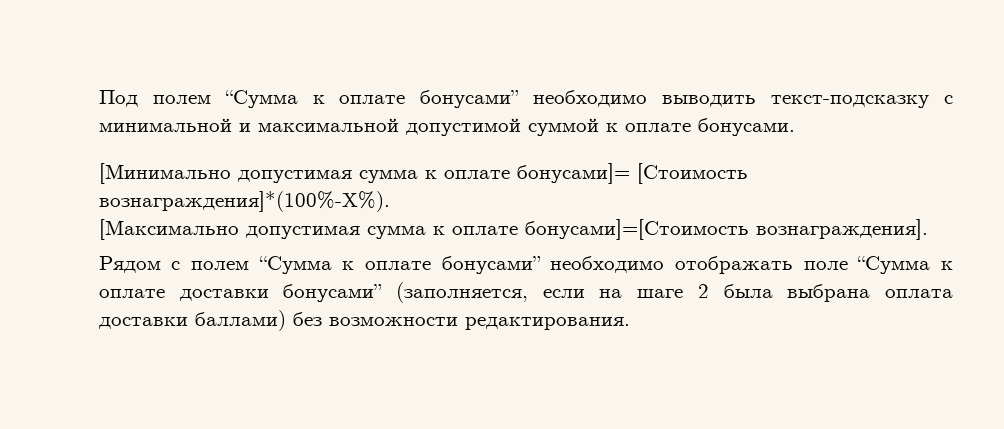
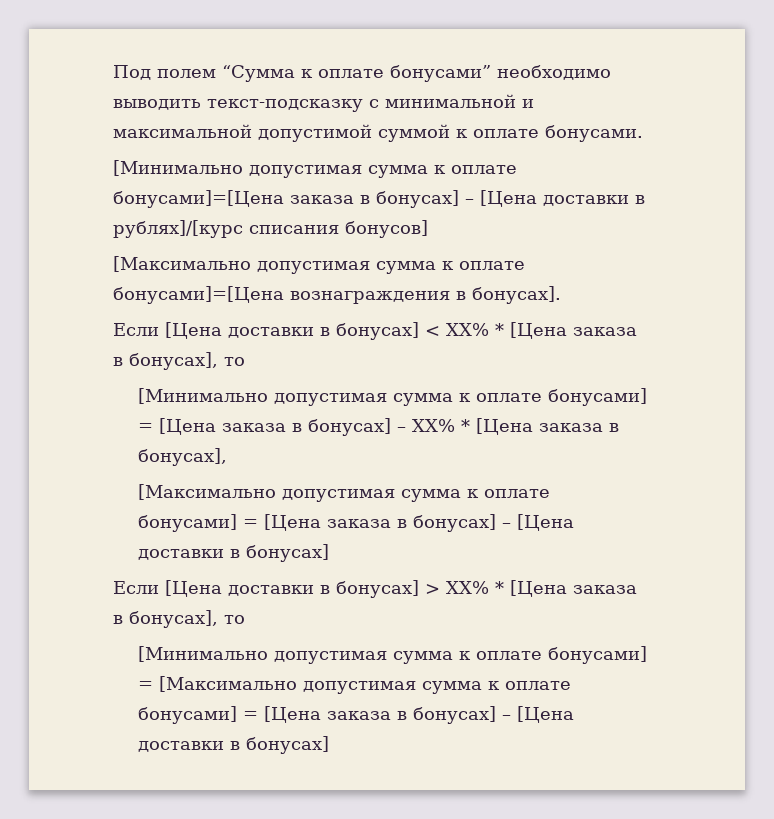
- [Минимально допустимая сумма к оплате бонусами]= [Стоимость вознаграждения]*(100%-X%).
- [Максимально допустимая сумма к оплате бонусами]=[Стоимость вознаграждения].
- Рядом с полем “Сумма к оплате бонусами” необходимо отображать поле “Сумма к оплате доставки бонусами” (заполняется, если на шаге 2 была выбрана оплата доставки баллами) без возможности редактирования.
+ [Минимально допустимая сумма к оплате бонусами]=[Цена заказа в бонусах] – [Цена доставки в рублях]/[курс списания бонусов]
+ [Максимально допустимая сумма к оплате бонусами]=[Цена вознаграждения в бонусах].
+ Если [Цена доставки в бонусах] < ХХ% * [Цена заказа в бонусах], то
+ [Минимально допустимая сумма к оплате бонусами] = [Цена заказа в бонусах] – ХХ% * [Цена заказа в бонусах],
+ [Максимально допустимая сумма к оплате бонусами] = [Цена заказа в бонусах] – [Цена доставки в бонусах]
+ Если [Цена доставки в бонусах] > ХХ% * [Цена заказа в бонусах], то
+ [Минимально допустимая сумма к оплате бонусами] = [Максимально допустимая сумма к оплате бонусами] = [Цена заказа в бонусах] – [Цена доставки в бонусах]

